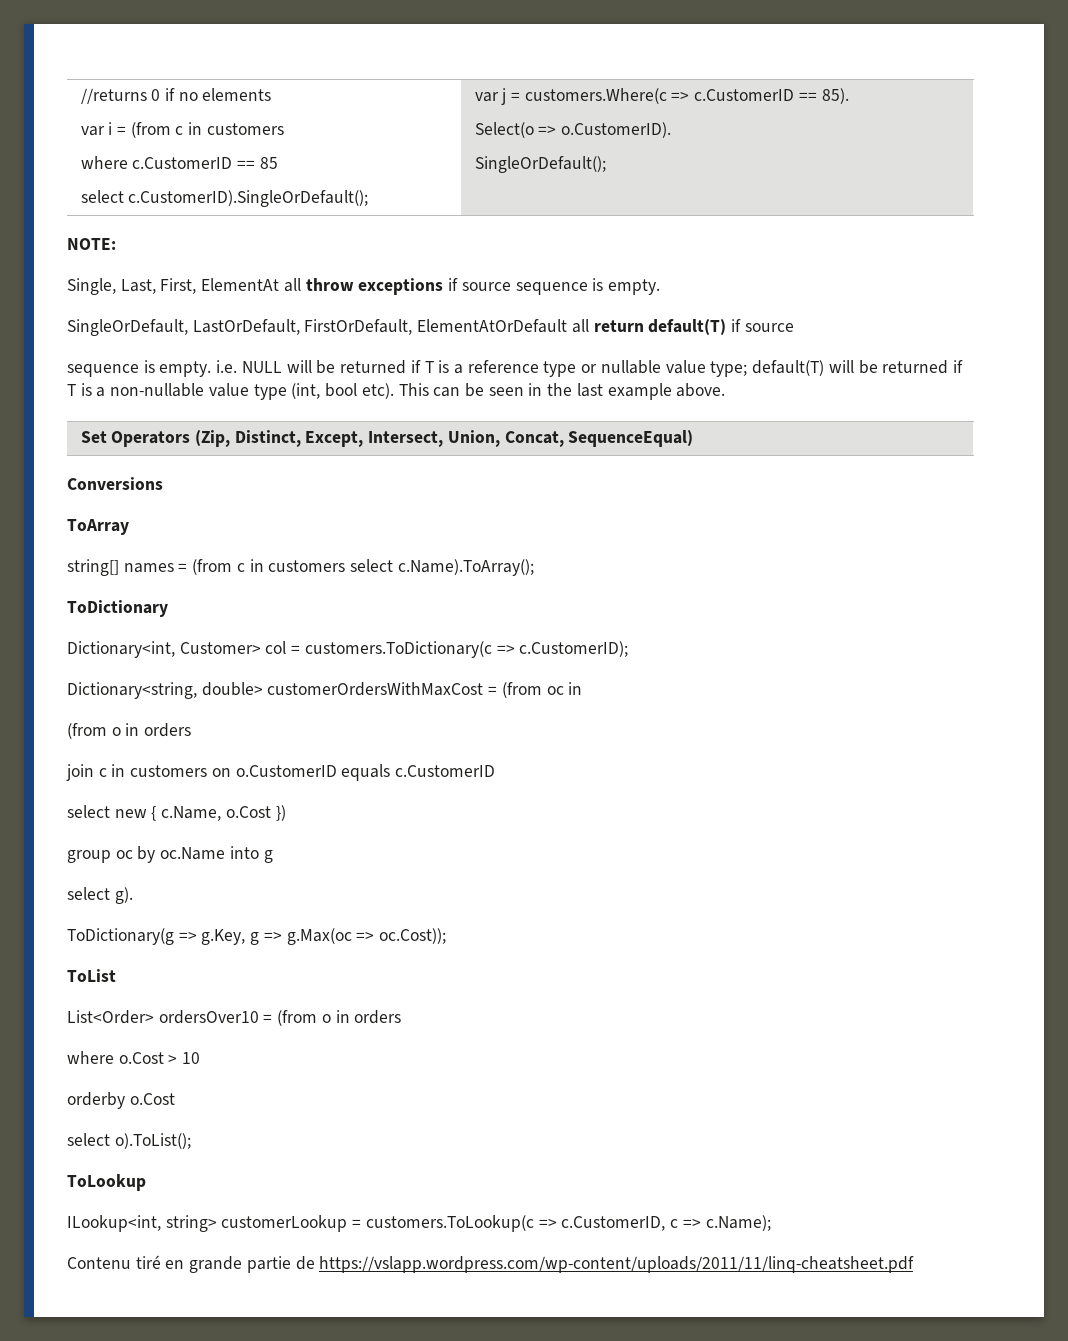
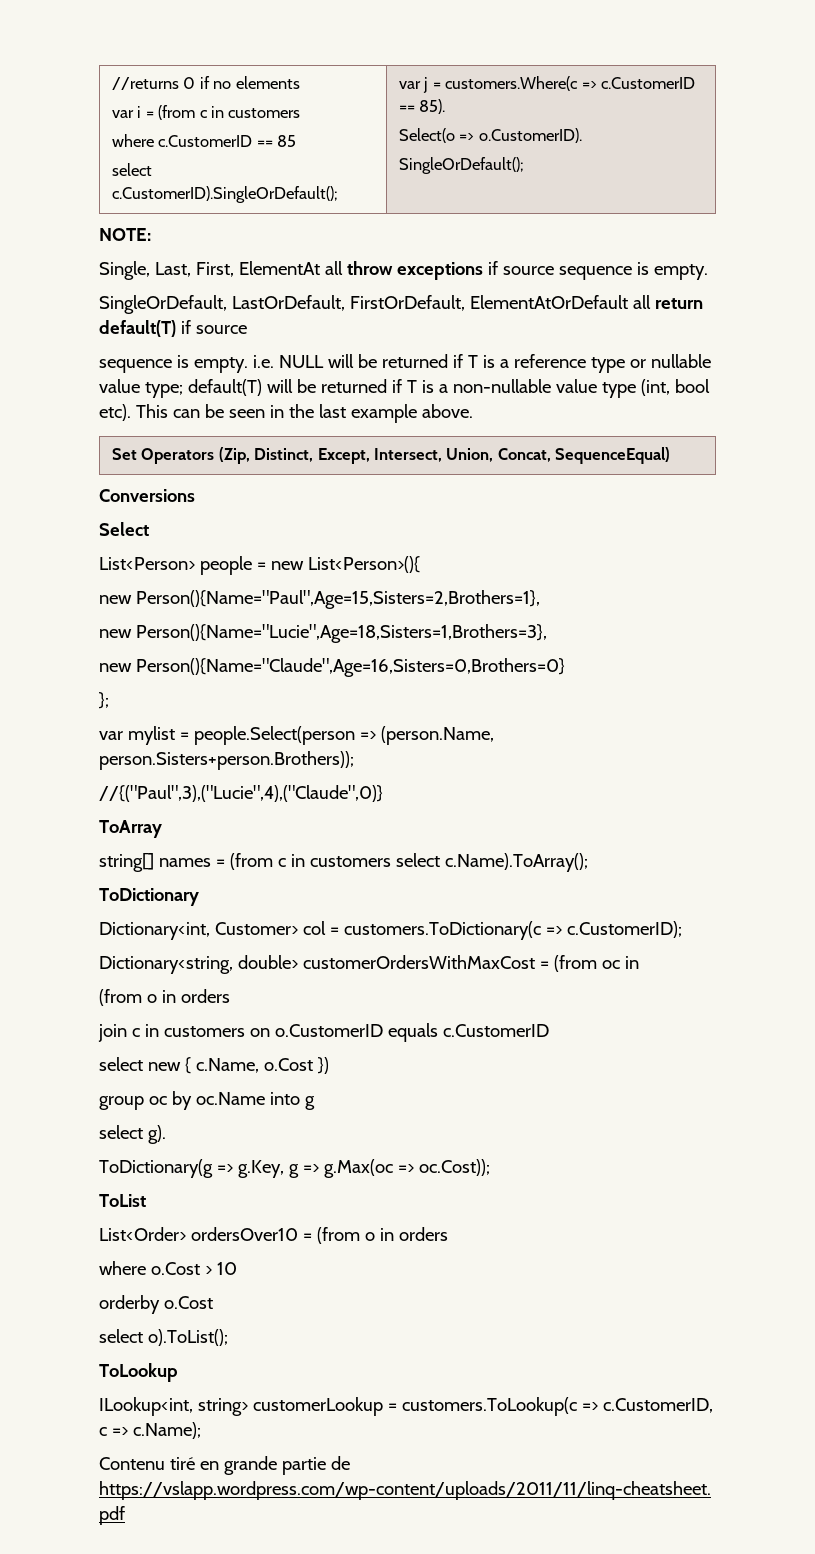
+ Select
+ List<Person> people = new List<Person>(){
+ new Person(){Name="Paul",Age=15,Sisters=2,Brothers=1},
+ new Person(){Name="Lucie",Age=18,Sisters=1,Brothers=3},
+ new Person(){Name="Claude",Age=16,Sisters=0,Brothers=0}
+ };
+ var mylist = people.Select(person => (person.Name, person.Sisters+person.Brothers));
+ //{("Paul",3),("Lucie",4),("Claude",0)}

